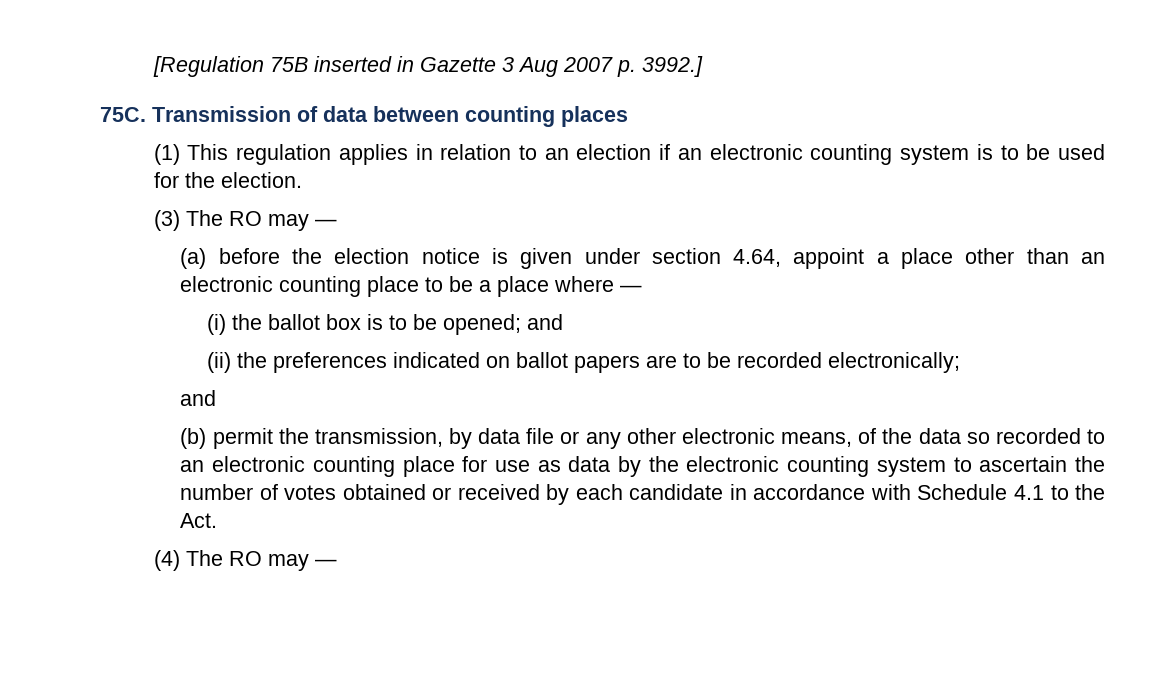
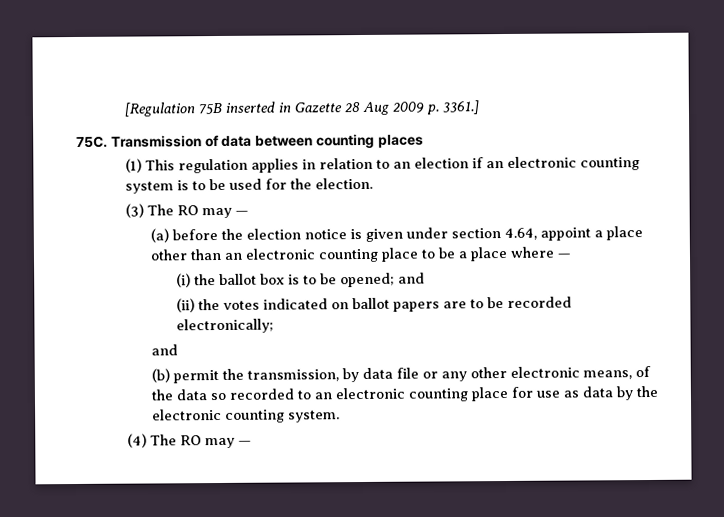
- [Regulation 75B inserted in Gazette 3 Aug 2007 p. 3992.]
+ [Regulation 75B inserted in Gazette 28 Aug 2009 p. 3361.]
- (ii) the preferences indicated on ballot papers are to be recorded electronically;
+ (ii) the votes indicated on ballot papers are to be recorded electronically;
- (b) permit the transmission, by data file or any other electronic means, of the data so recorded to an electronic counting place for use as data by the electronic counting system to ascertain the number of votes obtained or received by each candidate in accordance with Schedule 4.1 to the Act.
+ (b) permit the transmission, by data file or any other electronic means, of the data so recorded to an electronic counting place for use as data by the electronic counting system.

